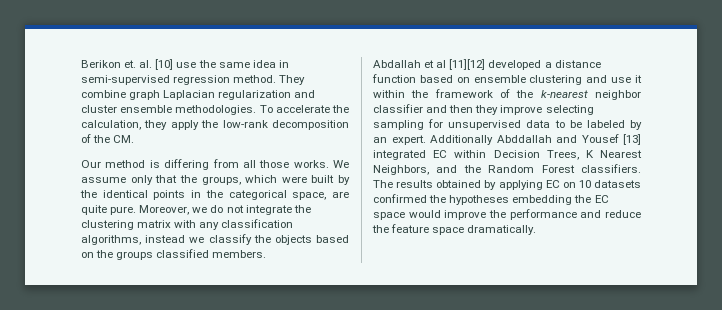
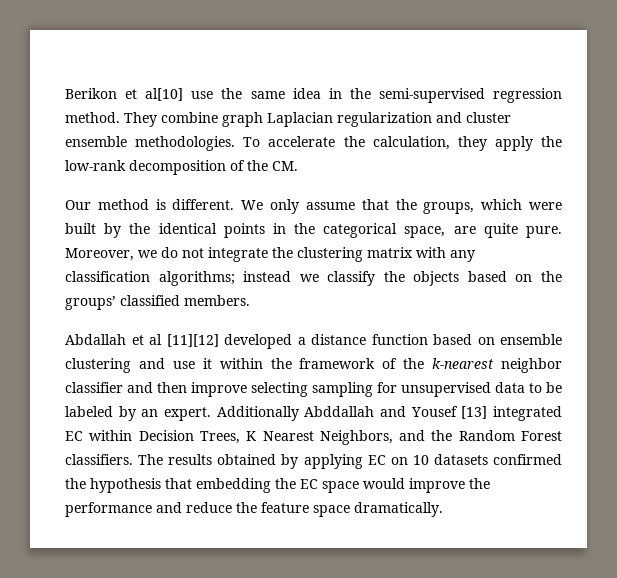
- Berikon et. al. [10] use the same idea in semi-supervised regression method.
+ Berikon et al[10] use the same idea in the semi-supervised regression method.
- Our method is differing from all those works. We assume only that the groups, which were built by the identical points in the categorical space, are quite pure.
+ Our method is different. We only assume that the groups, which were built by the identical points in the categorical space, are quite pure.
- Moreover, we do not integrate the clustering matrix with any classification algorithms, instead we classify the objects based on the groups classified members.
+ Moreover, we do not integrate the clustering matrix with any classification algorithms; instead we classify the objects based on the groups’ classified members.
- Abdallah et al [11][12] developed a distance function based on ensemble clustering and use it within the framework of the k-nearest neighbor classifier and then they improve selecting sampling for unsupervised data to be labeled by an expert.
+ Abdallah et al [11][12] developed a distance function based on ensemble clustering and use it within the framework of the k-nearest neighbor classifier and then improve selecting sampling for unsupervised data to be labeled by an expert.
- The results obtained by applying EC on 10 datasets confirmed the hypotheses embedding the EC space would improve the performance and reduce the feature space dramatically.
+ The results obtained by applying EC on 10 datasets confirmed the hypothesis that embedding the EC space would improve the performance and reduce the feature space dramatically.

